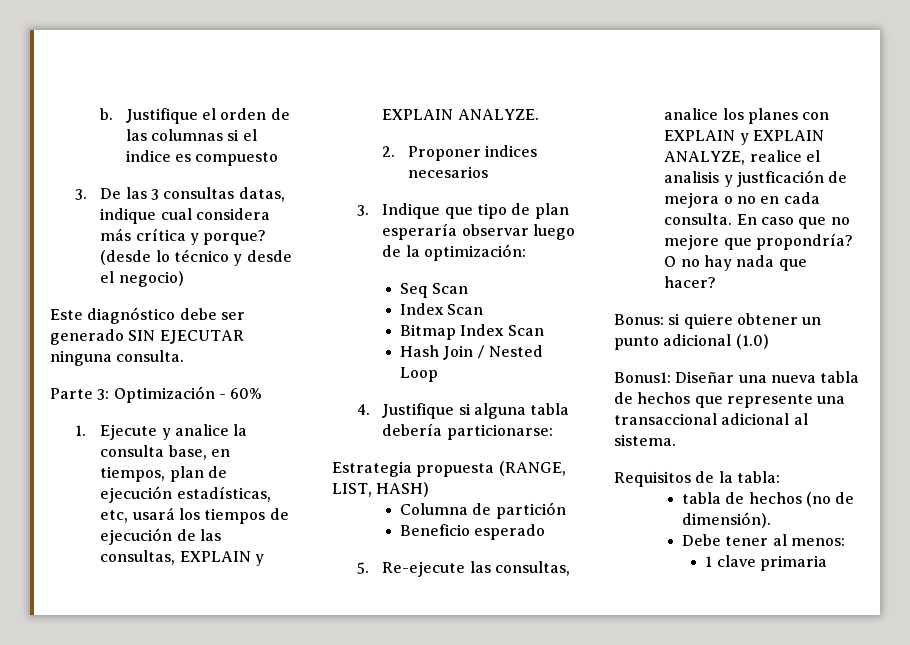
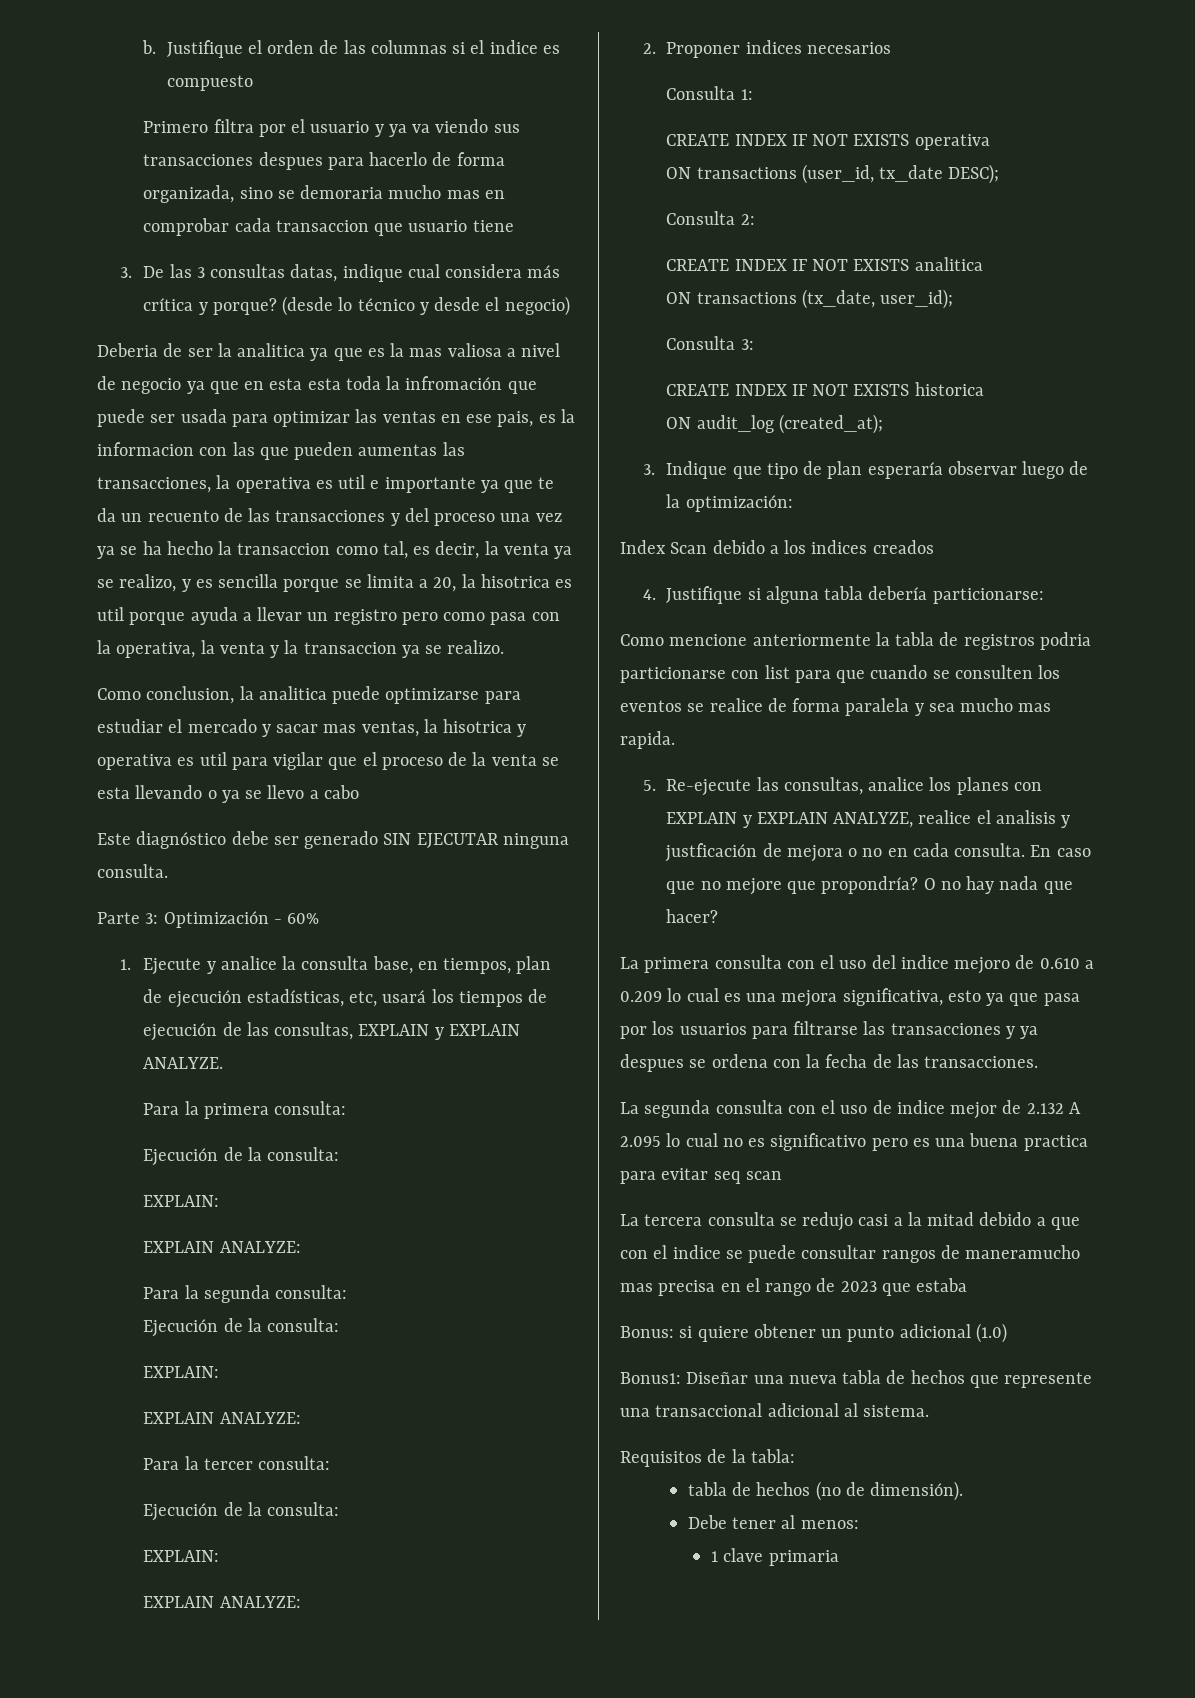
+ Primero filtra por el usuario y ya va viendo sus transacciones despues para hacerlo de forma organizada, sino se demoraria mucho mas en comprobar cada transaccion que usuario tiene
+ Deberia de ser la analitica ya que es la mas valiosa a nivel de negocio ya que en esta esta toda la infromación que puede ser usada para optimizar las ventas en ese pais, es la informacion con las que pueden aumentas las transacciones, la operativa es util e importante ya que te da un recuento de las transacciones y del proceso una vez ya se ha hecho la transaccion como tal, es decir, la venta ya se realizo, y es sencilla porque se limita a 20, la hisotrica es util porque ayuda a llevar un registro pero como pasa con la operativa, la venta y la transaccion ya se realizo.
+ Como conclusion, la analitica puede optimizarse para estudiar el mercado y sacar mas ventas, la hisotrica y operativa es util para vigilar que el proceso de la venta se esta llevando o ya se llevo a cabo
+ Para la primera consulta:
+ Ejecución de la consulta:
+ EXPLAIN:
+ EXPLAIN ANALYZE:
+ Para la segunda consulta:
+ Ejecución de la consulta:
+ EXPLAIN:
+ EXPLAIN ANALYZE:
+ Para la tercer consulta:
+ Ejecución de la consulta:
+ EXPLAIN:
+ EXPLAIN ANALYZE:
  2. Proponer indices necesarios
+ Consulta 1:
+ CREATE INDEX IF NOT EXISTS operativa
+ ON transactions (user_id, tx_date DESC);
+ Consulta 2:
+ CREATE INDEX IF NOT EXISTS analitica
+ ON transactions (tx_date, user_id);
+ Consulta 3:
+ CREATE INDEX IF NOT EXISTS historica
+ ON audit_log (created_at);
- Seq Scan
- Index Scan
- Bitmap Index Scan
- Hash Join / Nested Loop
+ Index Scan debido a los indices creados
- Estrategia propuesta (RANGE, LIST, HASH)
- Columna de partición
- Beneficio esperado
+ Como mencione anteriormente la tabla de registros podria particionarse con list para que cuando se consulten los eventos se realice de forma paralela y sea mucho mas rapida.
+ La primera consulta con el uso del indice mejoro de 0.610 a 0.209 lo cual es una mejora significativa, esto ya que pasa por los usuarios para filtrarse las transacciones y ya despues se ordena con la fecha de las transacciones.
+ La segunda consulta con el uso de indice mejor de 2.132 A 2.095 lo cual no es significativo pero es una buena practica para evitar seq scan
+ La tercera consulta se redujo casi a la mitad debido a que con el indice se puede consultar rangos de maneramucho mas precisa en el rango de 2023 que estaba

